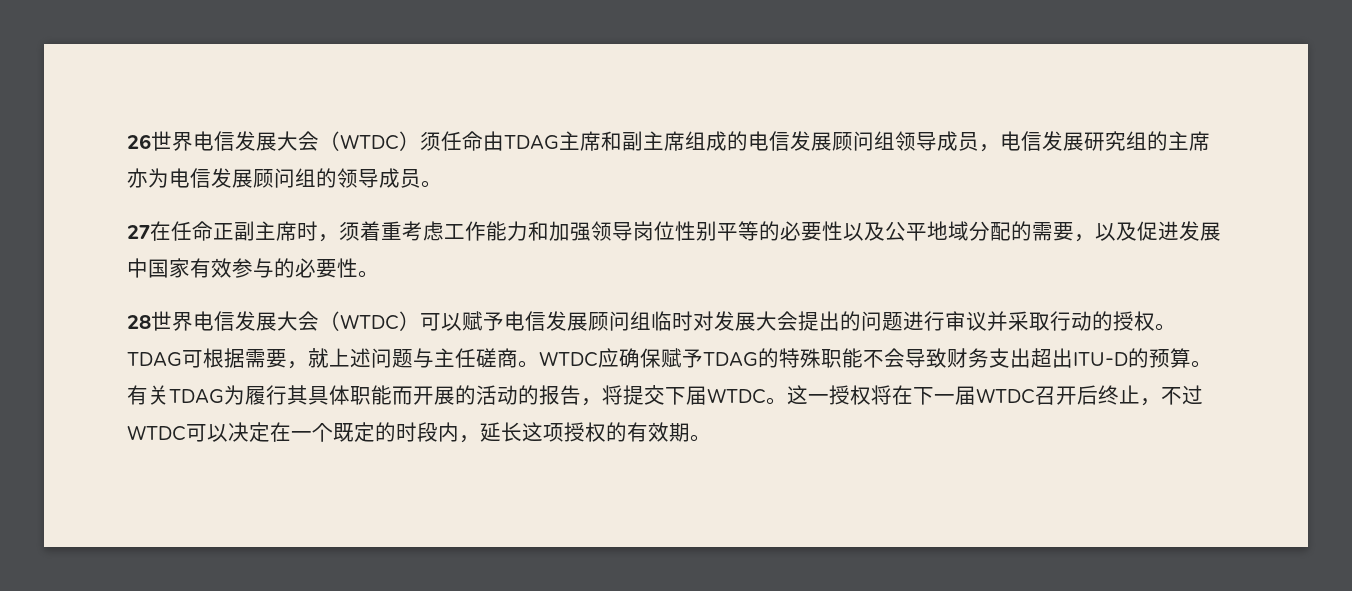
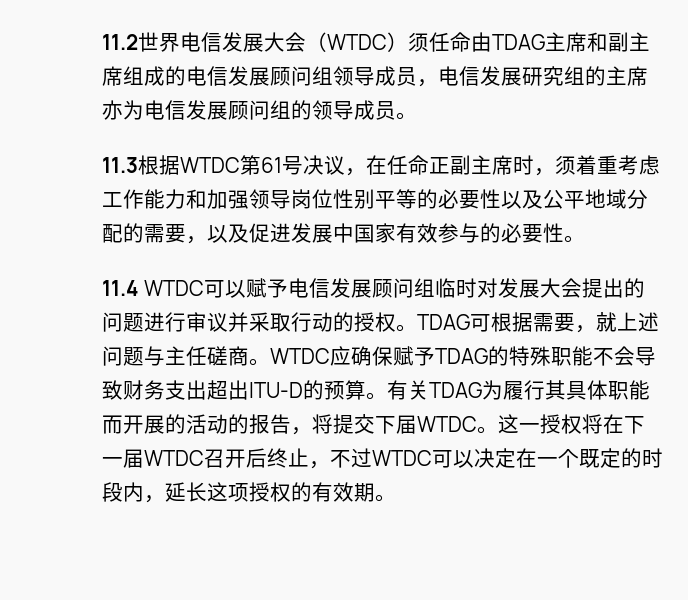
- 26世界电信发展大会（WTDC）须任命由TDAG主席和副主席组成的电信发展顾问组领导成员，电信发展研究组的主席亦为电信发展顾问组的领导成员。
+ 11.2世界电信发展大会（WTDC）须任命由TDAG主席和副主席组成的电信发展顾问组领导成员，电信发展研究组的主席亦为电信发展顾问组的领导成员。
- 27在任命正副主席时，须着重考虑工作能力和加强领导岗位性别平等的必要性以及公平地域分配的需要，以及促进发展中国家有效参与的必要性。
+ 11.3根据WTDC第61号决议，在任命正副主席时，须着重考虑工作能力和加强领导岗位性别平等的必要性以及公平地域分配的需要，以及促进发展中国家有效参与的必要性。
- 28世界电信发展大会（WTDC）可以赋予电信发展顾问组临时对发展大会提出的问题进行审议并采取行动的授权。
+ 11.4 WTDC可以赋予电信发展顾问组临时对发展大会提出的问题进行审议并采取行动的授权。

